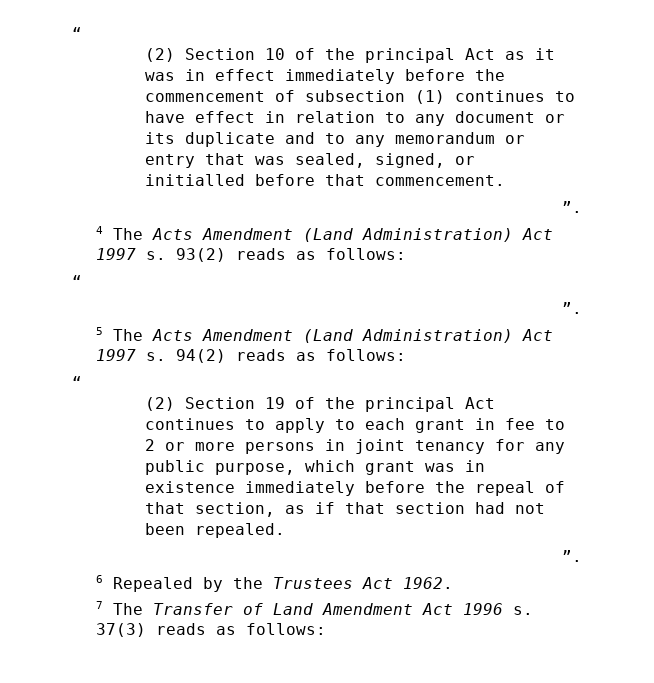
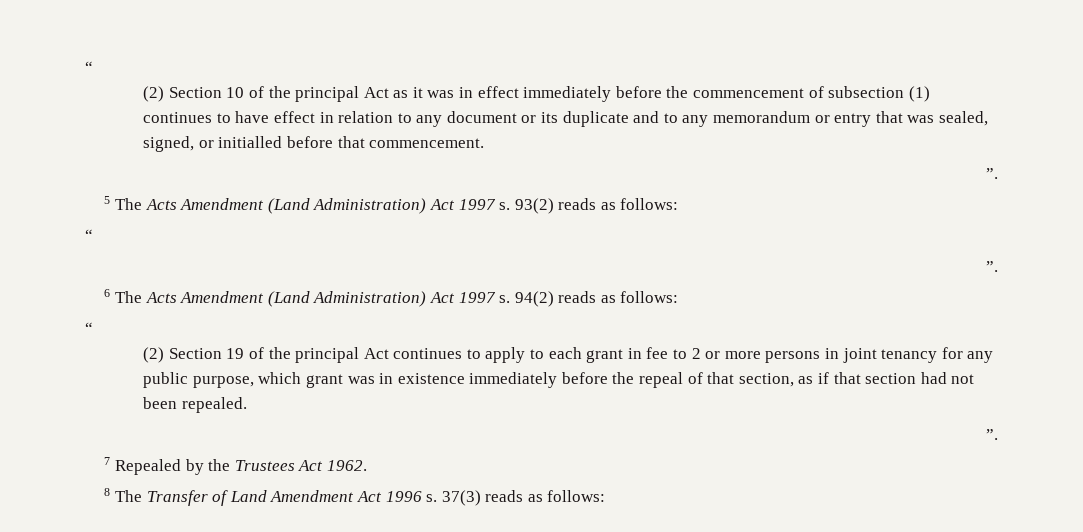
- 4 The Acts Amendment (Land Administration) Act 1997 s.
+ 5 The Acts Amendment (Land Administration) Act 1997 s.
- 5 The Acts Amendment (Land Administration) Act 1997 s.
+ 6 The Acts Amendment (Land Administration) Act 1997 s.
- 6 Repealed by the Trustees Act 1962.
+ 7 Repealed by the Trustees Act 1962.
- 7 The Transfer of Land Amendment Act 1996 s.
+ 8 The Transfer of Land Amendment Act 1996 s.

